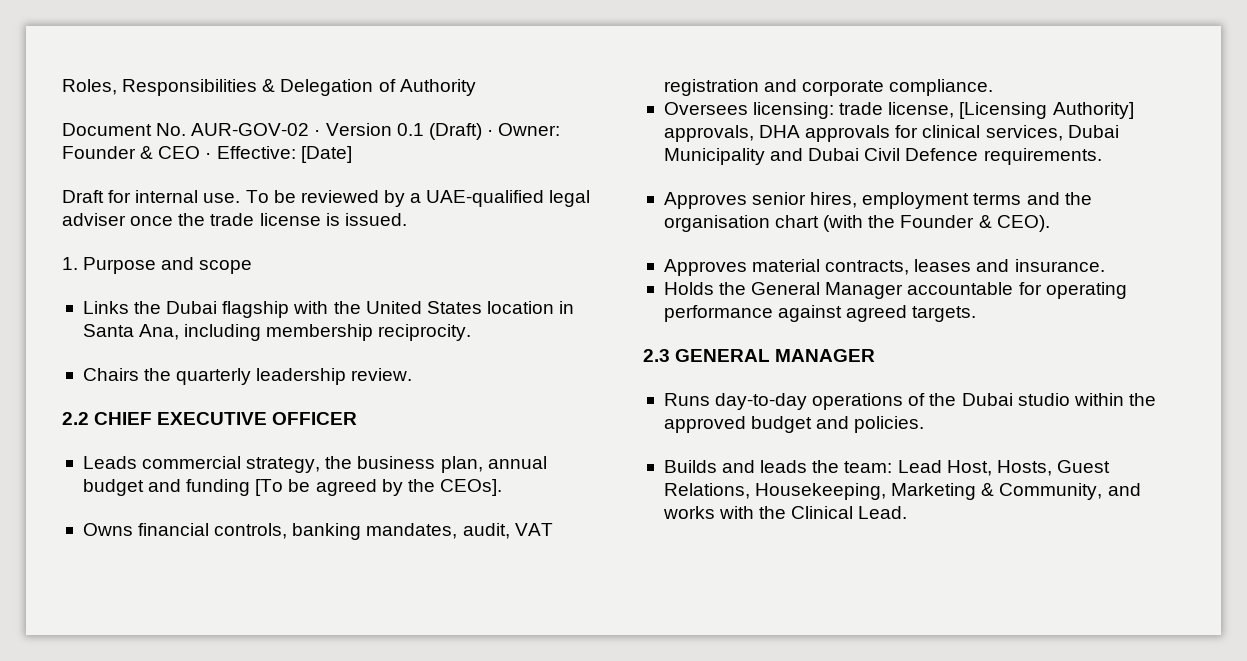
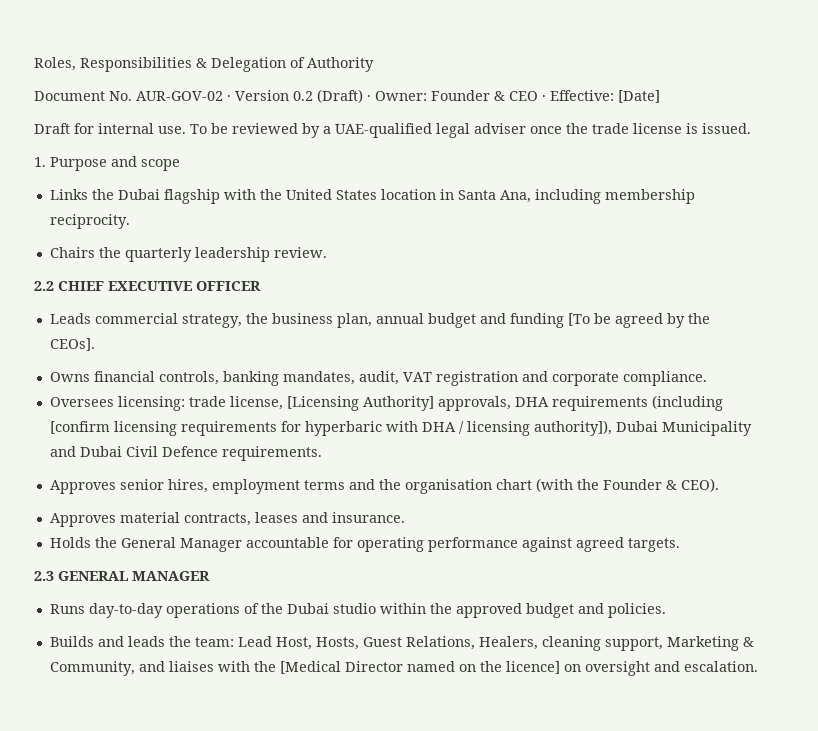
- Document No. AUR-GOV-02 · Version 0.1 (Draft) · Owner: Founder & CEO · Effective: [Date]
+ Document No. AUR-GOV-02 · Version 0.2 (Draft) · Owner: Founder & CEO · Effective: [Date]
- Oversees licensing: trade license, [Licensing Authority] approvals, DHA approvals for clinical services, Dubai Municipality and Dubai Civil Defence requirements.
+ Oversees licensing: trade license, [Licensing Authority] approvals, DHA requirements (including [confirm licensing requirements for hyperbaric with DHA / licensing authority]), Dubai Municipality and Dubai Civil Defence requirements.
- Builds and leads the team: Lead Host, Hosts, Guest Relations, Housekeeping, Marketing & Community, and works with the Clinical Lead.
+ Builds and leads the team: Lead Host, Hosts, Guest Relations, Healers, cleaning support, Marketing & Community, and liaises with the [Medical Director named on the licence] on oversight and escalation.

